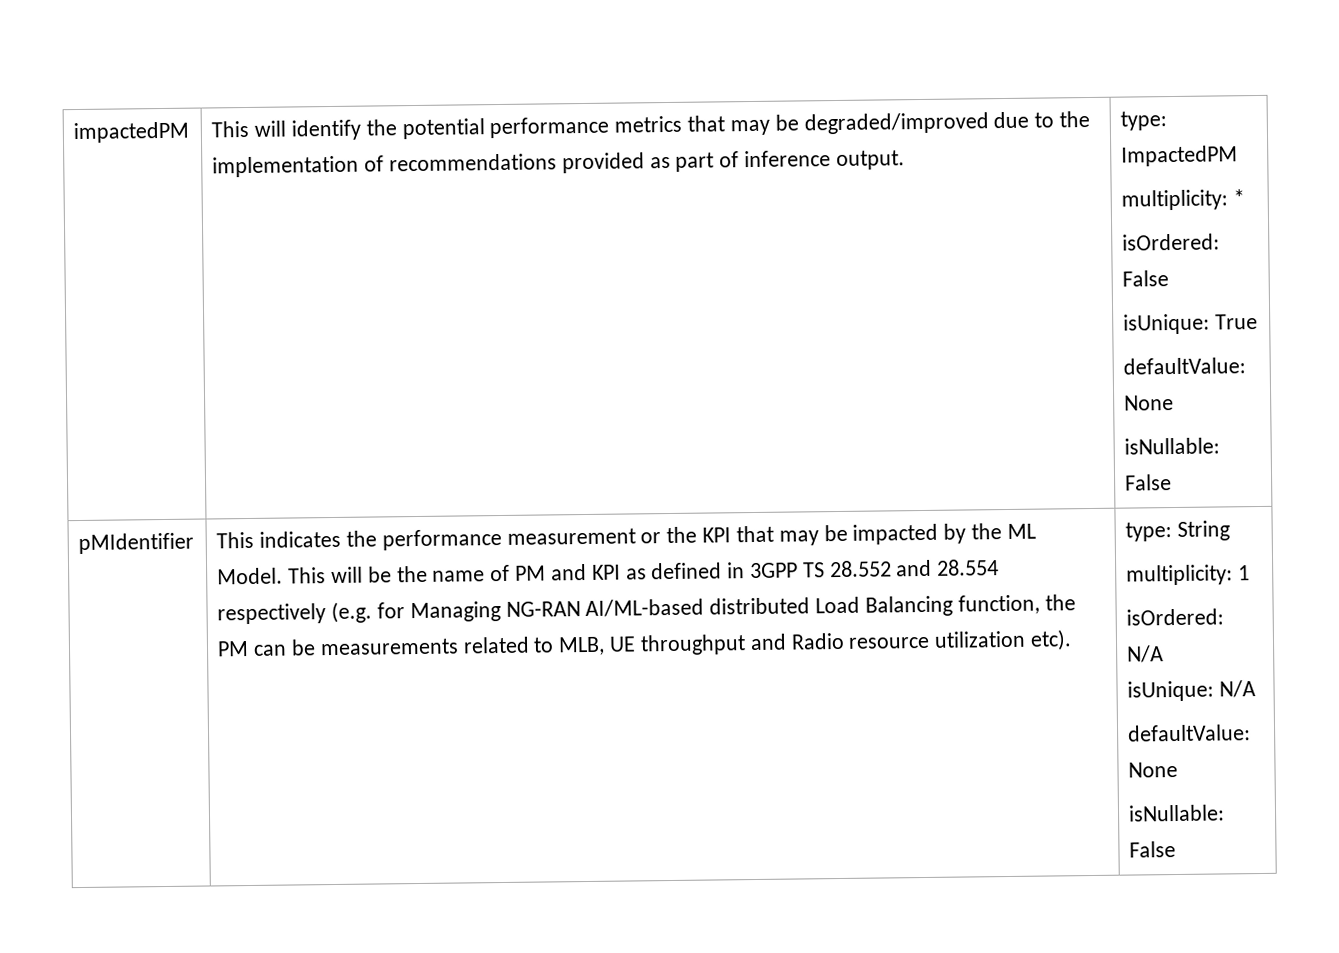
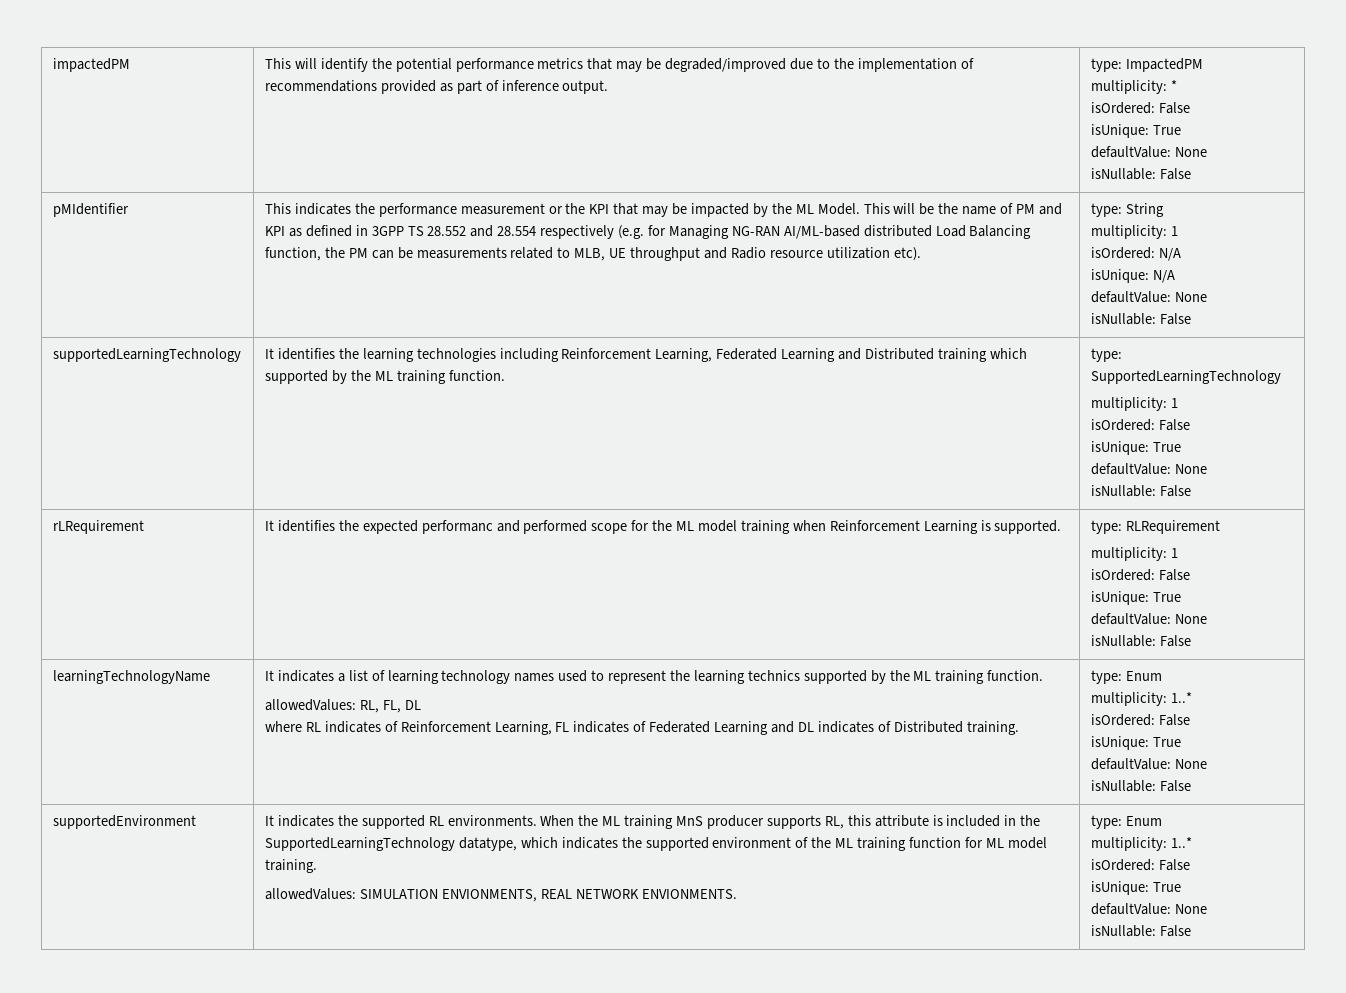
+ supportedLearningTechnology | It identifies the learning technologies including Reinforcement Learning, Federated Learning and Distributed training which supported by the ML training function. | type: SupportedLearningTechnology
+ multiplicity: 1
+ isOrdered: False
+ isUnique: True
+ defaultValue: None
+ isNullable: False
+ rLRequirement | It identifies the expected performanc and performed scope for the ML model training when Reinforcement Learning is supported. | type: RLRequirement
+ multiplicity: 1
+ isOrdered: False
+ isUnique: True
+ defaultValue: None
+ isNullable: False
+ learningTechnologyName | It indicates a list of learning technology names used to represent the learning technics supported by the ML training function.
+ allowedValues: RL, FL, DL
+ where RL indicates of Reinforcement Learning, FL indicates of Federated Learning and DL indicates of Distributed training. | type: Enum
+ multiplicity: 1..*
+ isOrdered: False
+ isUnique: True
+ defaultValue: None
+ isNullable: False
+ supportedEnvironment | It indicates the supported RL environments. When the ML training MnS producer supports RL, this attribute is included in the SupportedLearningTechnology datatype, which indicates the supported environment of the ML training function for ML model training.
+ allowedValues: SIMULATION ENVIONMENTS, REAL NETWORK ENVIONMENTS. | type: Enum
+ multiplicity: 1..*
+ isOrdered: False
+ isUnique: True
+ defaultValue: None
+ isNullable: False

